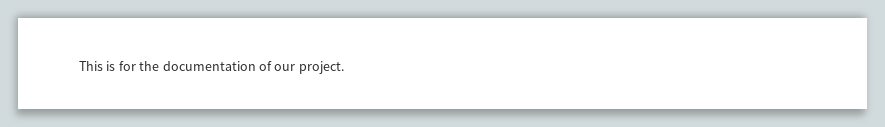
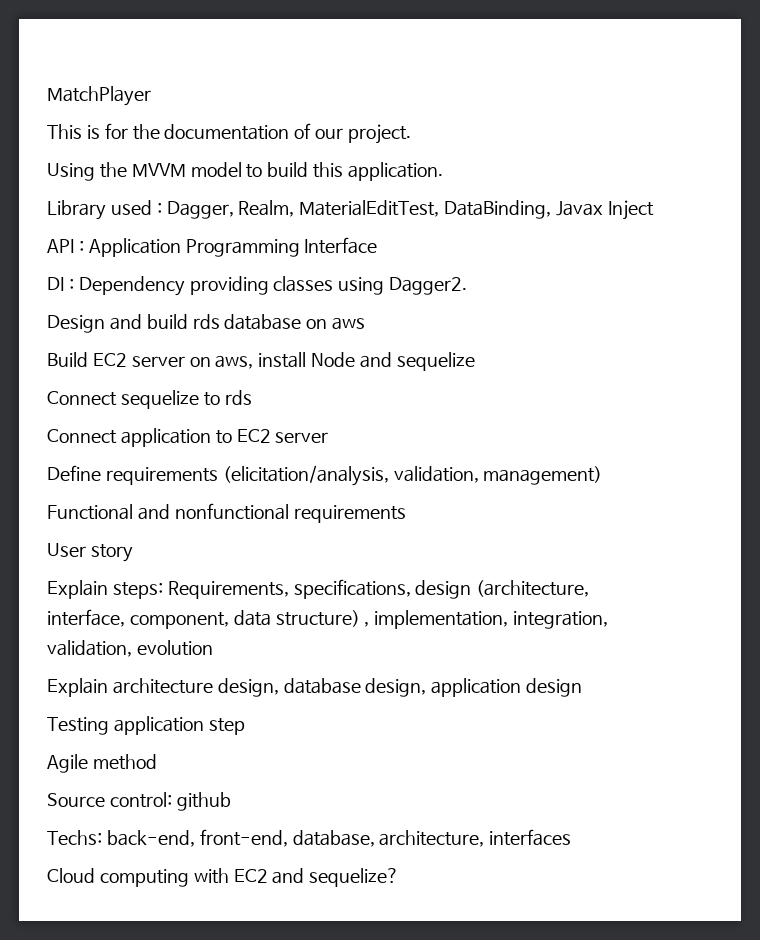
+ MatchPlayer
+ Using the MVVM model to build this application.
+ Library used : Dagger, Realm, MaterialEditTest, DataBinding, Javax Inject
+ API : Application Programming Interface
+ DI : Dependency providing classes using Dagger2.
+ Design and build rds database on aws
+ Build EC2 server on aws, install Node and sequelize
+ Connect sequelize to rds
+ Connect application to EC2 server
+ Define requirements (elicitation/analysis, validation, management)
+ Functional and nonfunctional requirements
+ User story
+ Explain steps: Requirements, specifications, design (architecture, interface, component, data structure) , implementation, integration, validation, evolution
+ Explain architecture design, database design, application design
+ Testing application step
+ Agile method
+ Source control: github
+ Techs: back-end, front-end, database, architecture, interfaces
+ Cloud computing with EC2 and sequelize?

